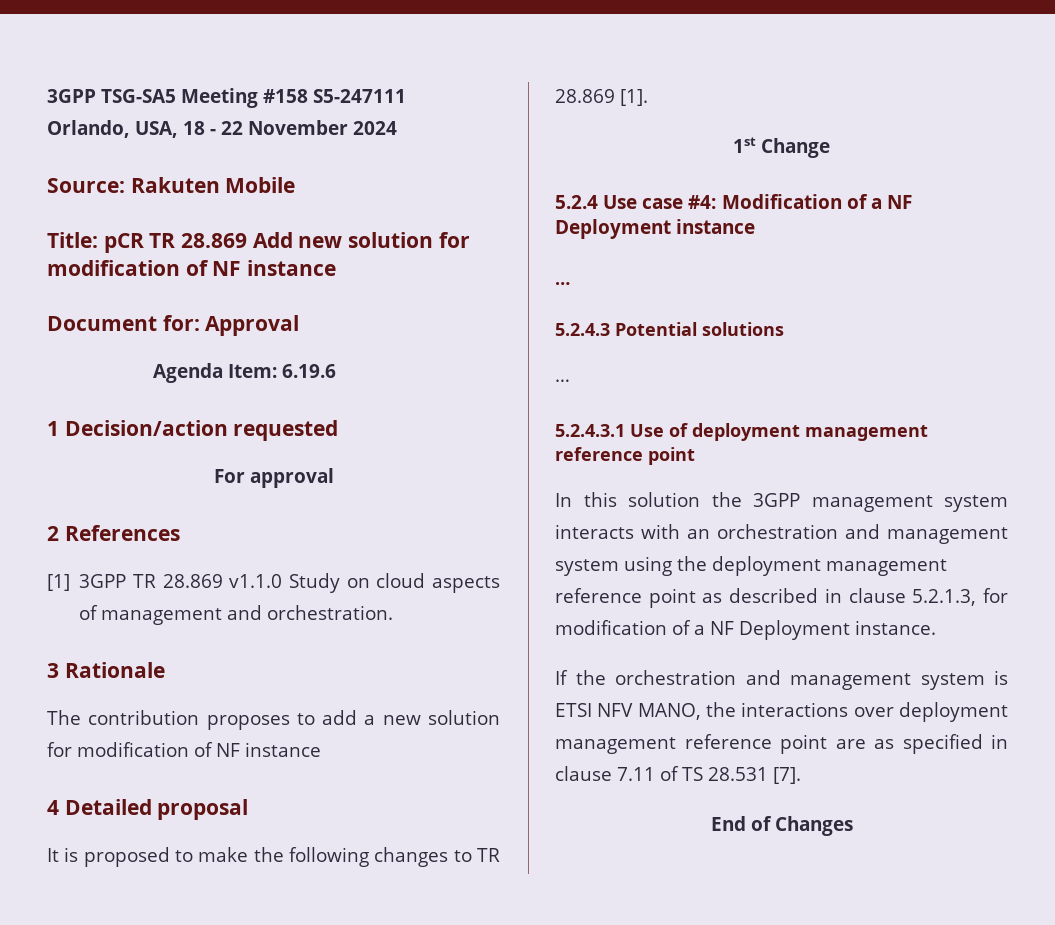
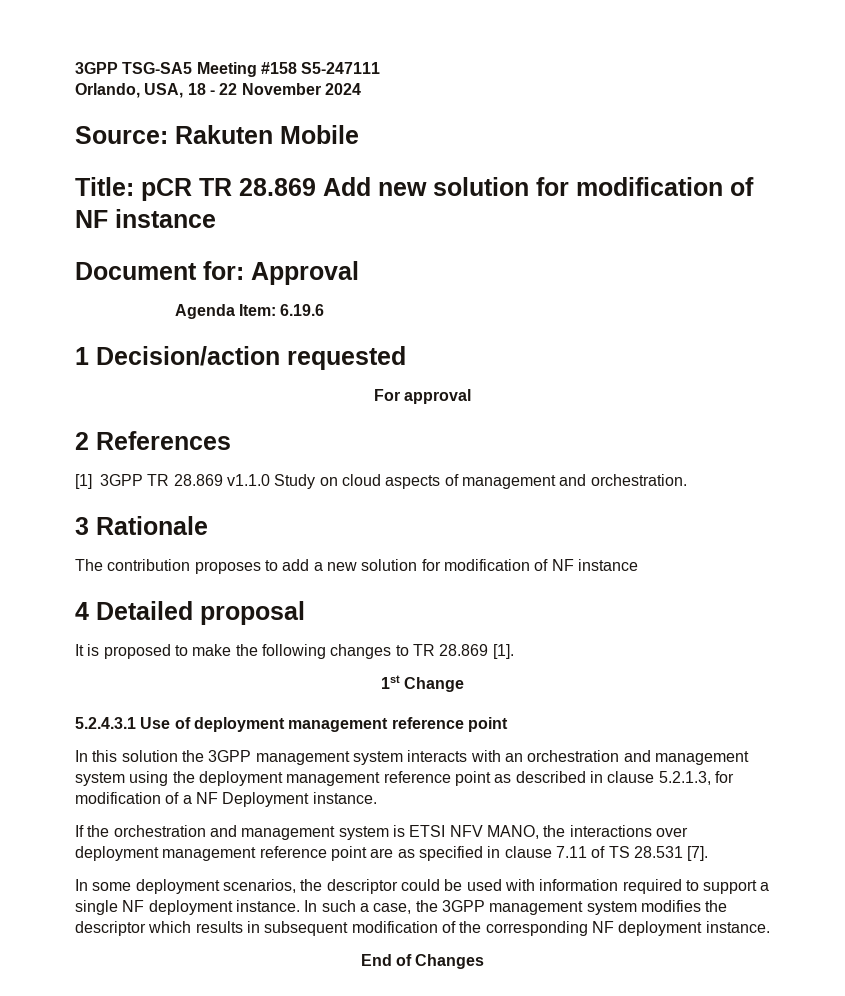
- 5.2.4 Use case #4: Modification of a NF Deployment instance
- …
- 5.2.4.3 Potential solutions
- …
+ In some deployment scenarios, the descriptor could be used with information required to support a single NF deployment instance. In such a case, the 3GPP management system modifies the descriptor which results in subsequent modification of the corresponding NF deployment instance.

